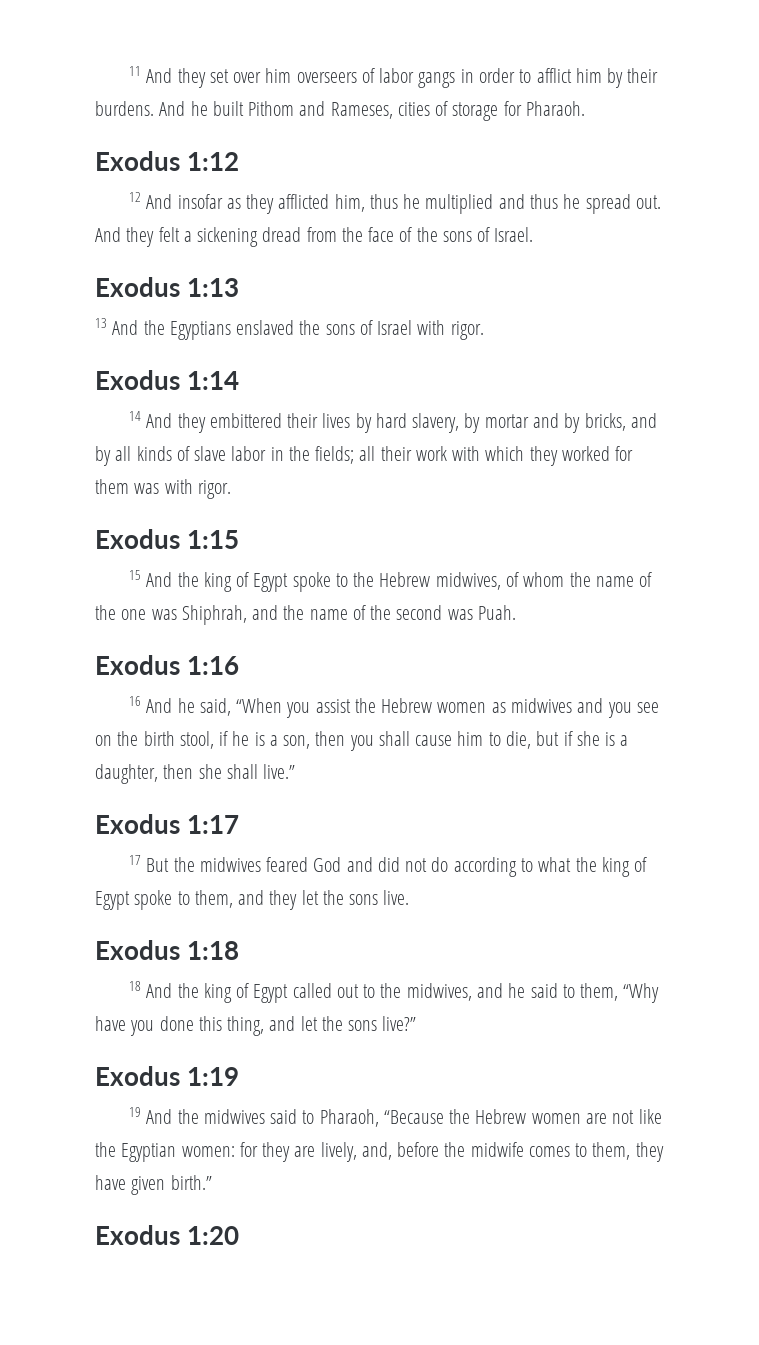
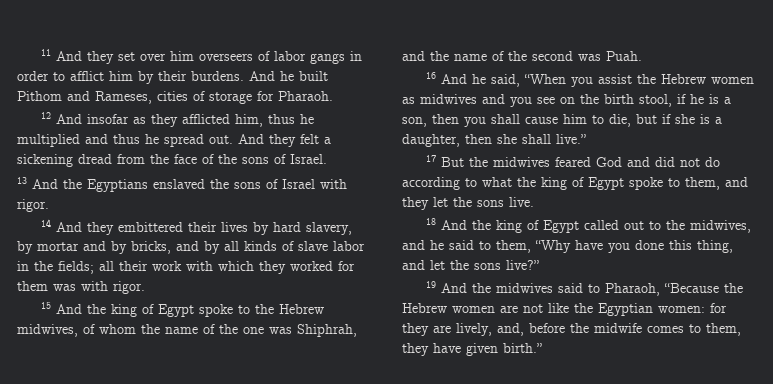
- Exodus 1:12
- Exodus 1:13
- Exodus 1:14
- Exodus 1:15
- Exodus 1:16
- Exodus 1:17
- Exodus 1:18
- Exodus 1:19
- Exodus 1:20

